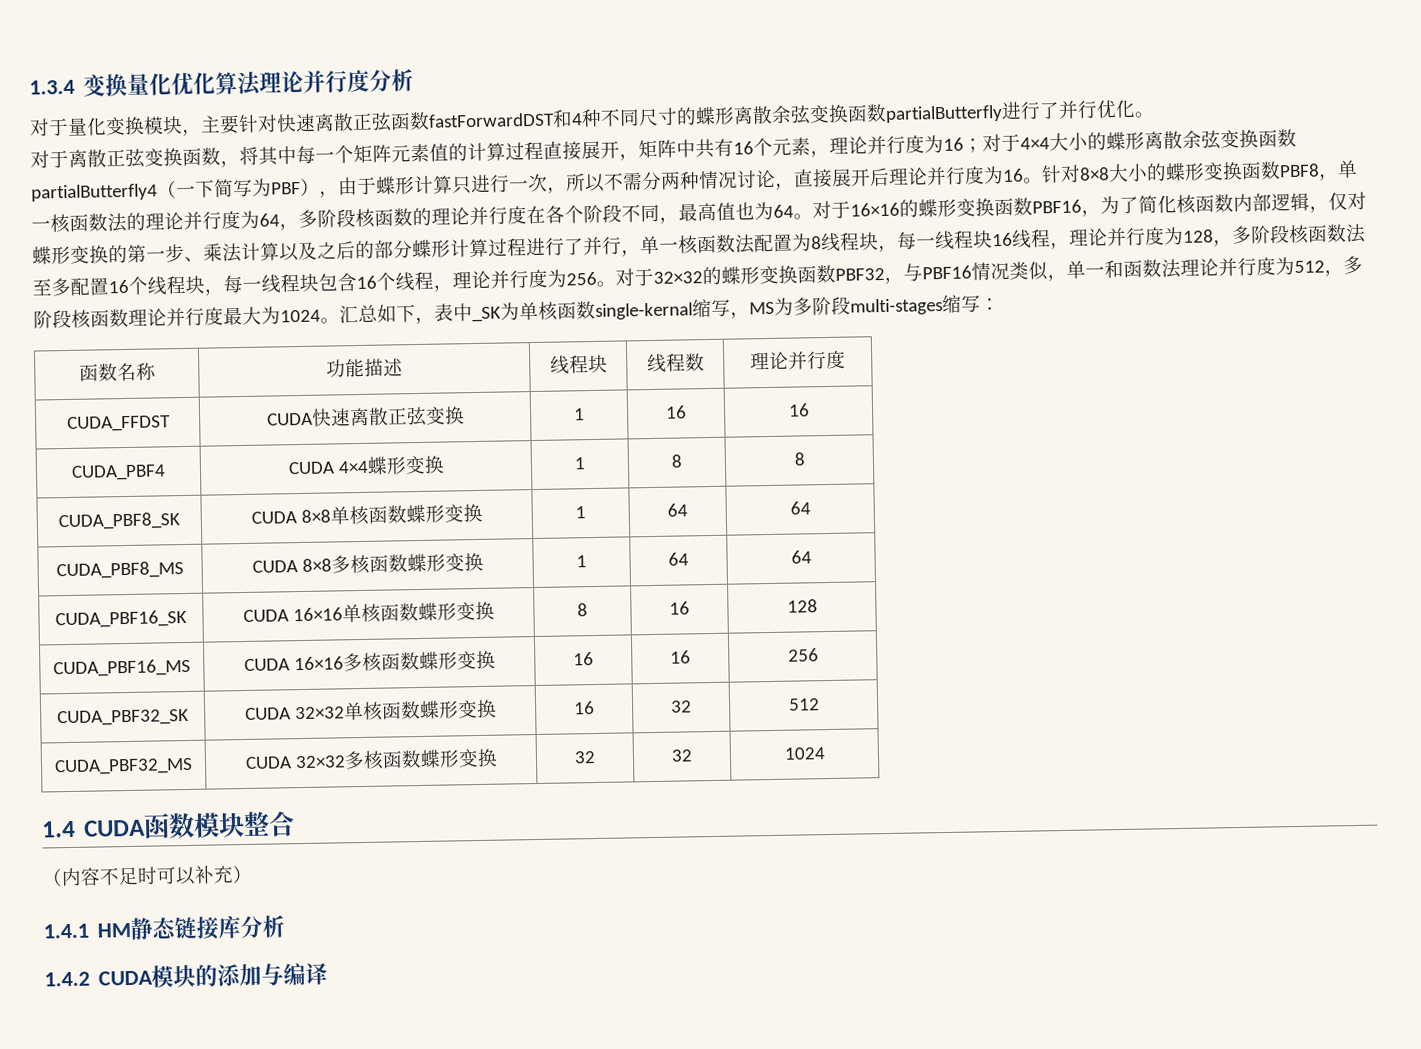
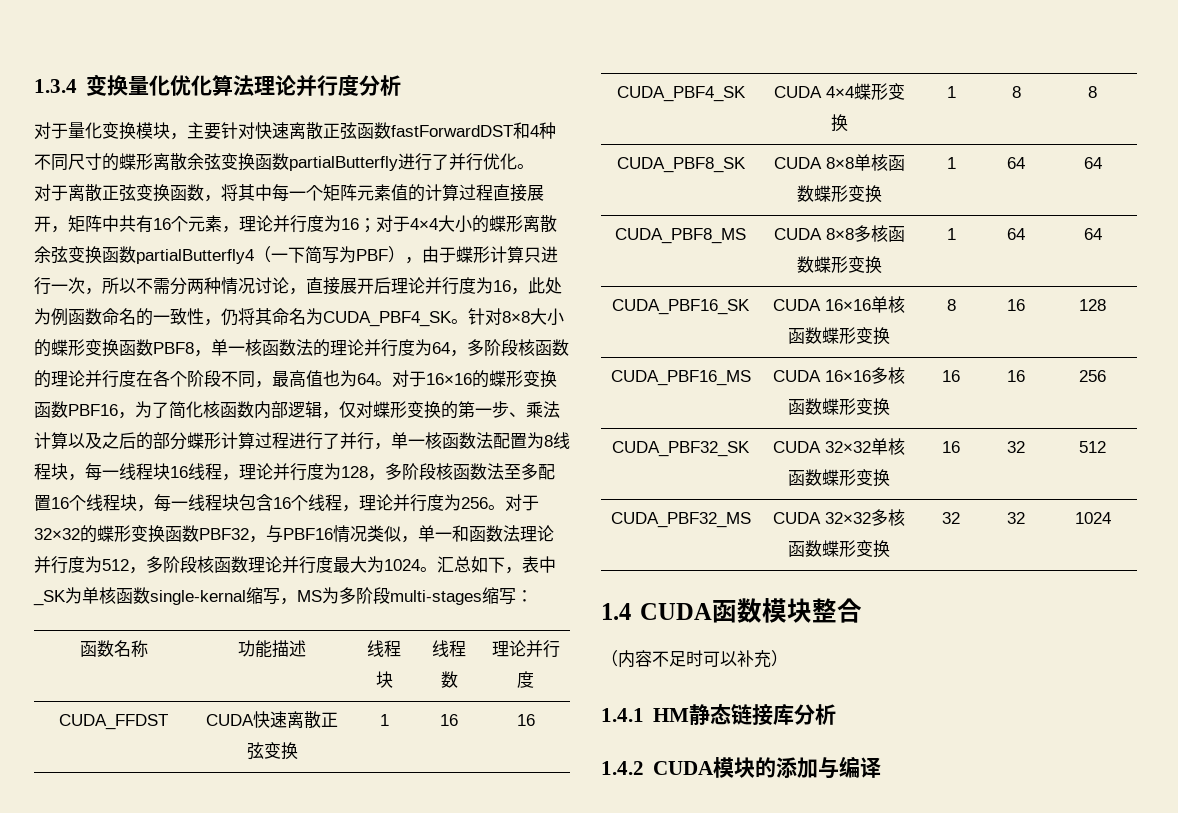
- 对于离散正弦变换函数，将其中每一个矩阵元素值的计算过程直接展开，矩阵中共有16个元素，理论并行度为16；对于4×4大小的蝶形离散余弦变换函数partialButterfly4（一下简写为PBF），由于蝶形计算只进行一次，所以不需分两种情况讨论，直接展开后理论并行度为16。
+ 对于离散正弦变换函数，将其中每一个矩阵元素值的计算过程直接展开，矩阵中共有16个元素，理论并行度为16；对于4×4大小的蝶形离散余弦变换函数partialButterfly4（一下简写为PBF），由于蝶形计算只进行一次，所以不需分两种情况讨论，直接展开后理论并行度为16，此处为例函数命名的一致性，仍将其命名为CUDA_PBF4_SK。
- CUDA_PBF4 | CUDA 4×4蝶形变换 | 1 | 8 | 8
+ CUDA_PBF4_SK | CUDA 4×4蝶形变换 | 1 | 8 | 8

